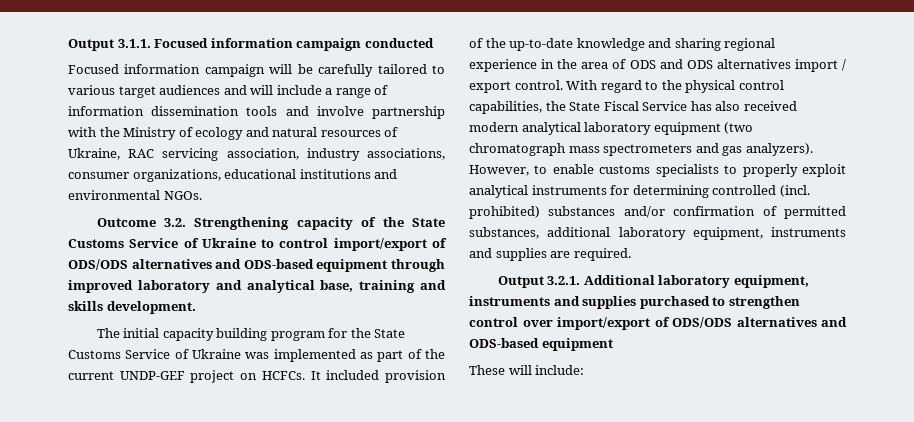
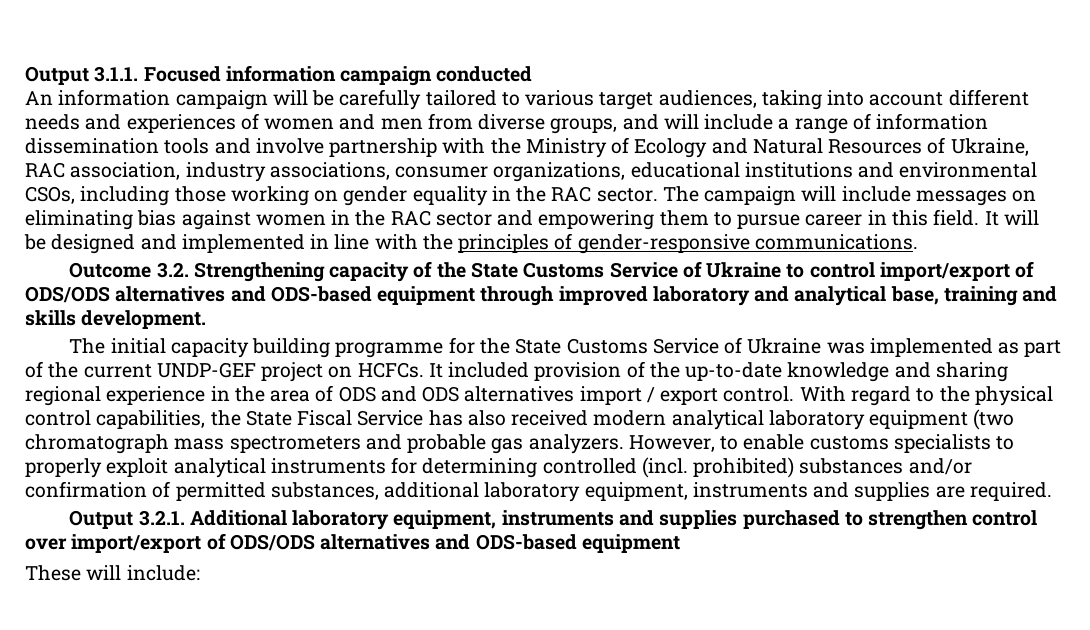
- Focused information campaign will be carefully tailored to various target audiences and will include a range of information dissemination tools and involve partnership with the Ministry of ecology and natural resources of Ukraine, RAC servicing association, industry associations, consumer organizations, educational institutions and environmental NGOs.
+ An information campaign will be carefully tailored to various target audiences, taking into account different needs and experiences of women and men from diverse groups, and will include a range of information dissemination tools and involve partnership with the Ministry of Ecology and Natural Resources of Ukraine, RAC association, industry associations, consumer organizations, educational institutions and environmental CSOs, including those working on gender equality in the RAC sector. The campaign will include messages on eliminating bias against women in the RAC sector and empowering them to pursue career in this field. It will be designed and implemented in line with the principles of gender-responsive communications.
- The initial capacity building program for the State Customs Service of Ukraine was implemented as part of the current UNDP-GEF project on HCFCs.
+ The initial capacity building programme for the State Customs Service of Ukraine was implemented as part of the current UNDP-GEF project on HCFCs.
- With regard to the physical control capabilities, the State Fiscal Service has also received modern analytical laboratory equipment (two chromatograph mass spectrometers and gas analyzers).
+ With regard to the physical control capabilities, the State Fiscal Service has also received modern analytical laboratory equipment (two chromatograph mass spectrometers and probable gas analyzers.

